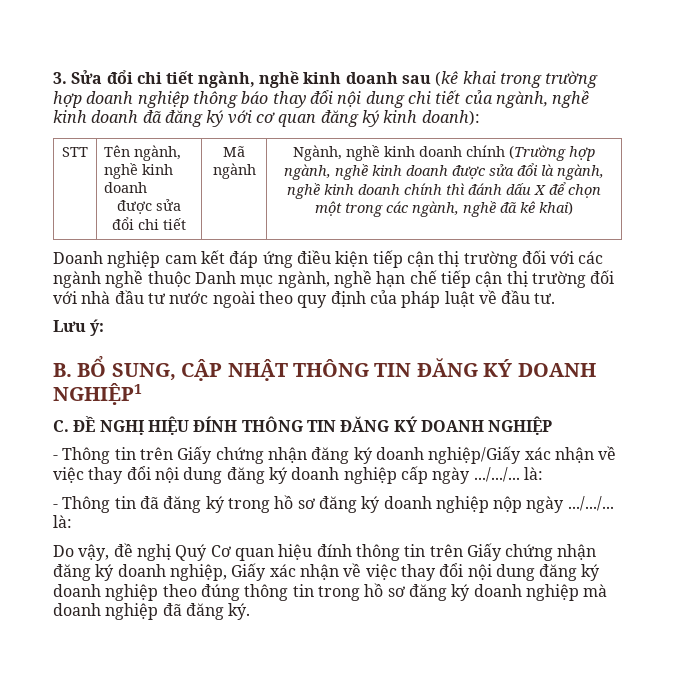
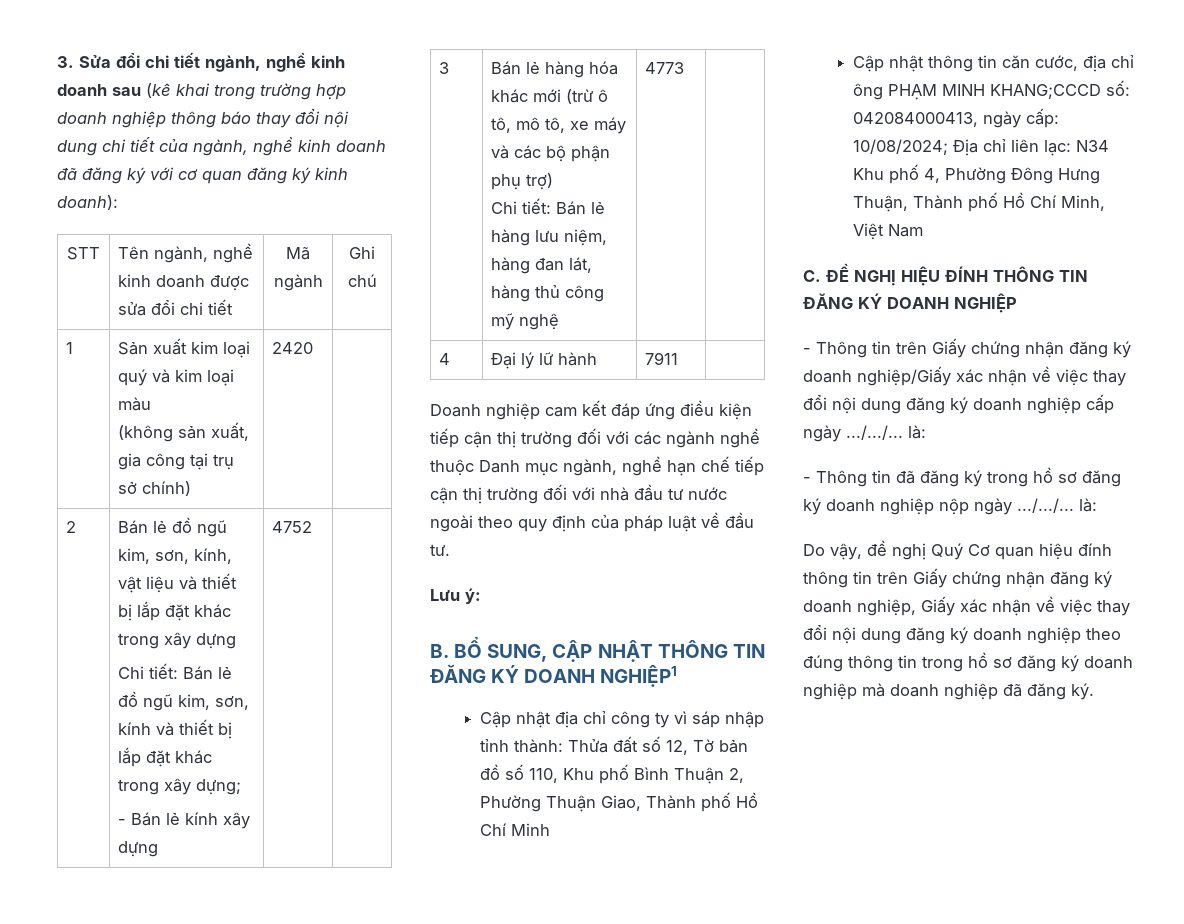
- Tên ngành, nghề kinh doanh
- được sửa đổi chi tiết
+ Tên ngành, nghề kinh doanh được sửa đổi chi tiết
- Ngành, nghề kinh doanh chính (Trường hợp ngành, nghề kinh doanh được sửa đổi là ngành, nghề kinh doanh chính thì đánh dấu X để chọn một trong các ngành, nghề đã kê khai)
+ Ghi chú
+ 1 | Sản xuất kim loại quý và kim loại màu
+ (không sản xuất, gia công tại trụ sở chính) | 2420 |
+ 2 | Bán lẻ đồ ngũ kim, sơn, kính, vật liệu và thiết bị lắp đặt khác trong xây dựng
+ Chi tiết: Bán lẻ đồ ngũ kim, sơn, kính và thiết bị lắp đặt khác trong xây dựng;
+ - Bán lẻ kính xây dựng | 4752 |
+ 3 | Bán lẻ hàng hóa khác mới (trừ ô tô, mô tô, xe máy và các bộ phận phụ trợ)
+ Chi tiết: Bán lẻ hàng lưu niệm, hàng đan lát, hàng thủ công mỹ nghệ | 4773 |
+ 4 | Đại lý lữ hành | 7911 |
+ Cập nhật địa chỉ công ty vì sáp nhập tỉnh thành: Thửa đất số 12, Tờ bản đồ số 110, Khu phố Bình Thuận 2, Phường Thuận Giao, Thành phố Hồ Chí Minh
+ Cập nhật thông tin căn cước, địa chỉ ông PHẠM MINH KHANG;CCCD số: 042084000413, ngày cấp: 10/08/2024; Địa chỉ liên lạc: N34 Khu phố 4, Phường Đông Hưng Thuận, Thành phố Hồ Chí Minh, Việt Nam

